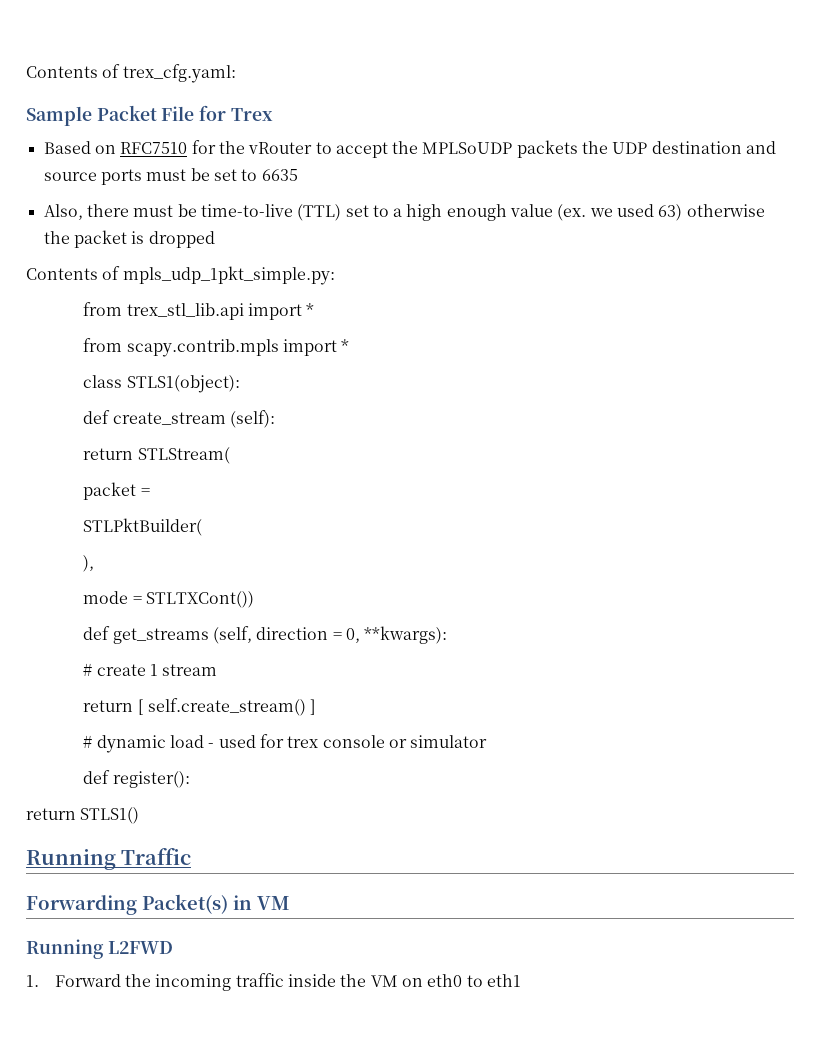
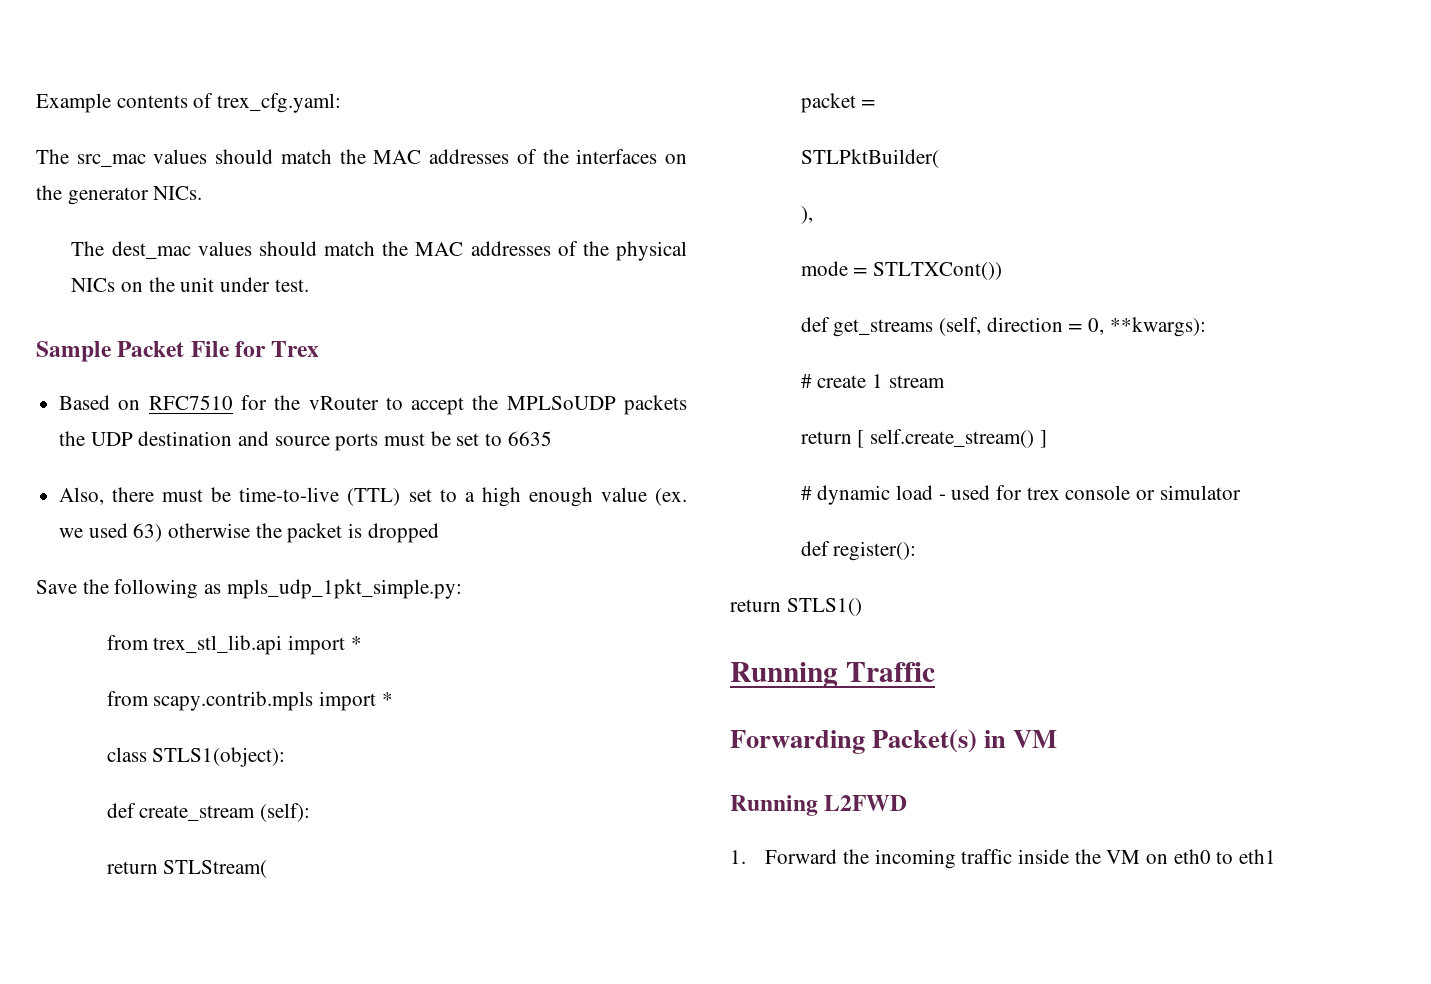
- Contents of trex_cfg.yaml:
+ Example contents of trex_cfg.yaml:
+ The src_mac values should match the MAC addresses of the interfaces on the generator NICs.
+ The dest_mac values should match the MAC addresses of the physical NICs on the unit under test.
- Contents of mpls_udp_1pkt_simple.py:
+ Save the following as mpls_udp_1pkt_simple.py:

